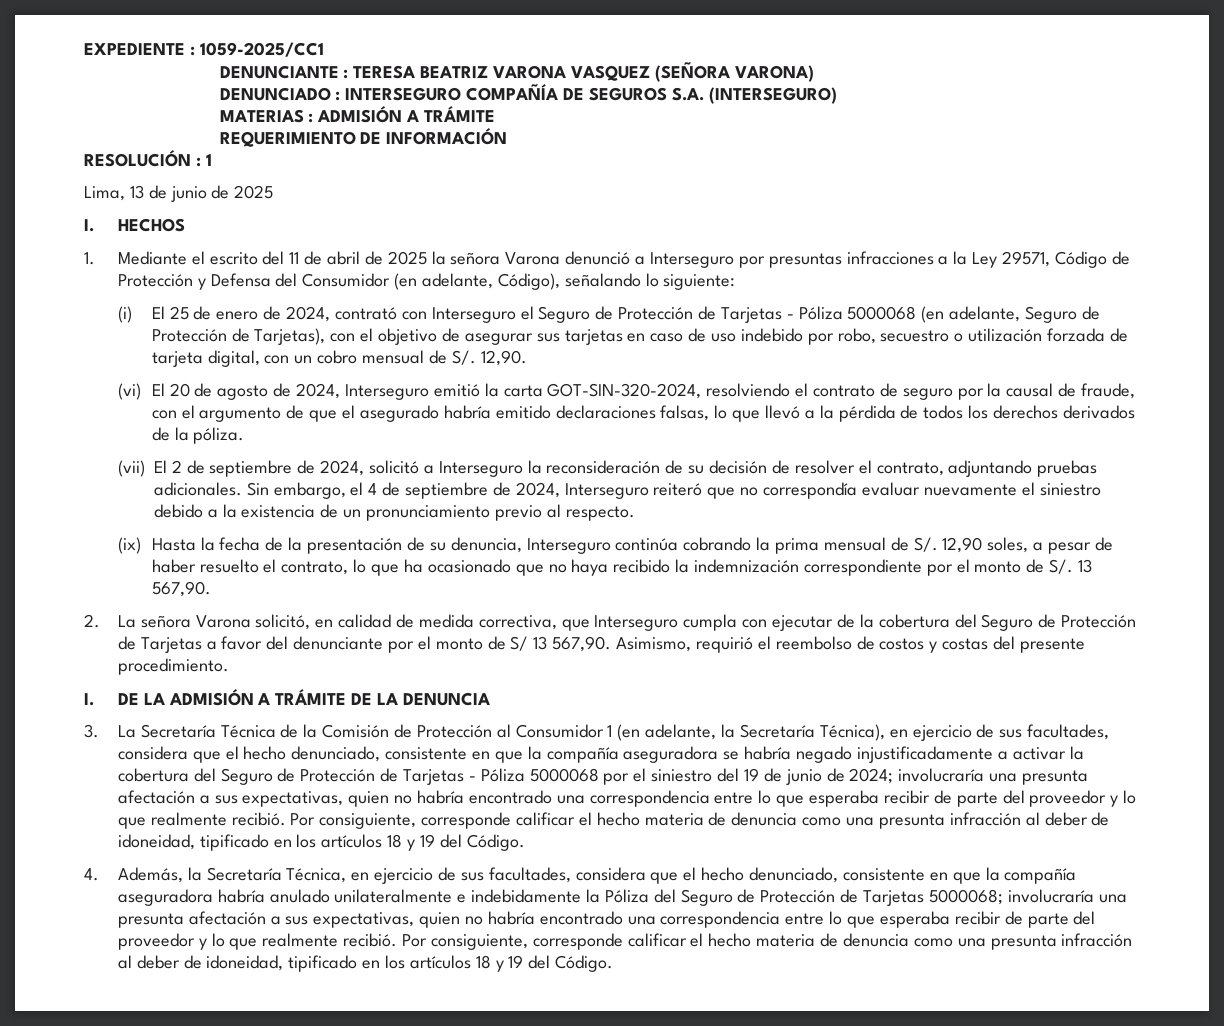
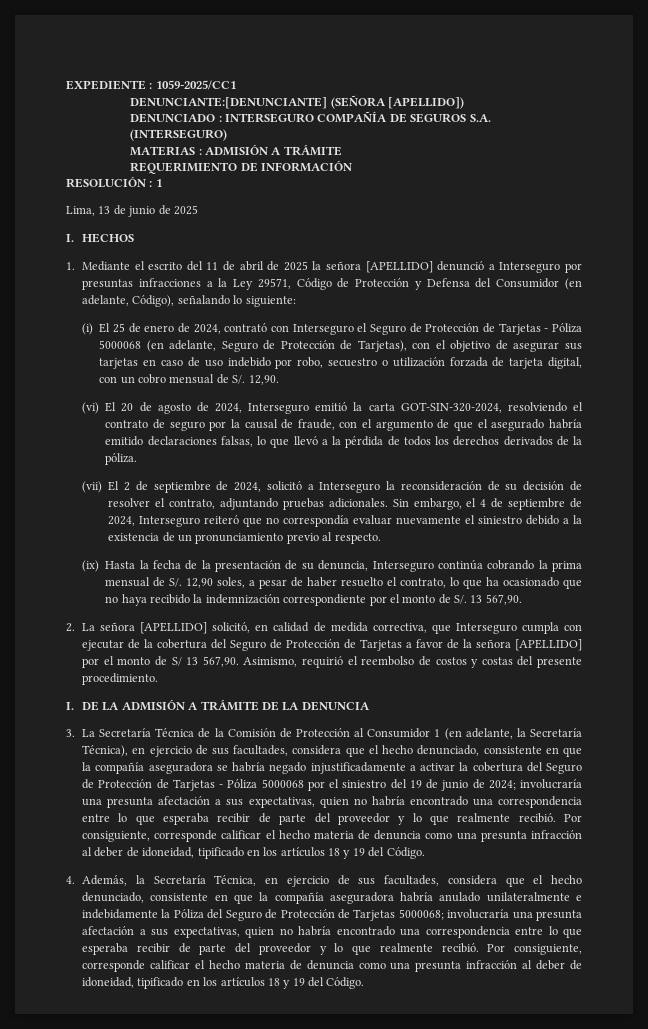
- DENUNCIANTE : TERESA BEATRIZ VARONA VASQUEZ (SEÑORA VARONA)
+ DENUNCIANTE:[DENUNCIANTE] (SEÑORA [APELLIDO])
- 1. Mediante el escrito del 11 de abril de 2025 la señora Varona denunció a Interseguro por presuntas infracciones a la Ley 29571, Código de Protección y Defensa del Consumidor (en adelante, Código), señalando lo siguiente:
+ 1. Mediante el escrito del 11 de abril de 2025 la señora [APELLIDO] denunció a Interseguro por presuntas infracciones a la Ley 29571, Código de Protección y Defensa del Consumidor (en adelante, Código), señalando lo siguiente:
- 2. La señora Varona solicitó, en calidad de medida correctiva, que Interseguro cumpla con ejecutar de la cobertura del Seguro de Protección de Tarjetas a favor del denunciante por el monto de S/ 13 567,90.
+ 2. La señora [APELLIDO] solicitó, en calidad de medida correctiva, que Interseguro cumpla con ejecutar de la cobertura del Seguro de Protección de Tarjetas a favor de la señora [APELLIDO] por el monto de S/ 13 567,90.

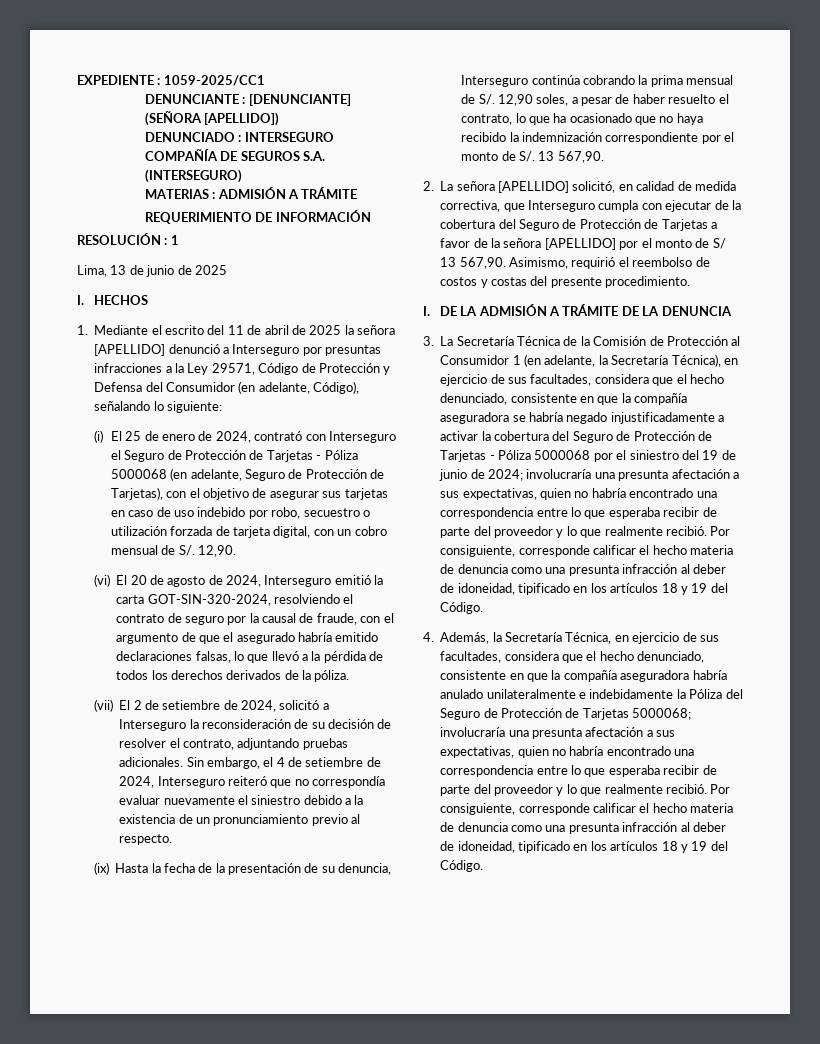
- DENUNCIANTE:[DENUNCIANTE] (SEÑORA [APELLIDO])
+ DENUNCIANTE : [DENUNCIANTE] (SEÑORA [APELLIDO])
- (vii) El 2 de septiembre de 2024, solicitó a Interseguro la reconsideración de su decisión de resolver el contrato, adjuntando pruebas adicionales.
+ (vii) El 2 de setiembre de 2024, solicitó a Interseguro la reconsideración de su decisión de resolver el contrato, adjuntando pruebas adicionales.
- Sin embargo, el 4 de septiembre de 2024, Interseguro reiteró que no correspondía evaluar nuevamente el siniestro debido a la existencia de un pronunciamiento previo al respecto.
+ Sin embargo, el 4 de setiembre de 2024, Interseguro reiteró que no correspondía evaluar nuevamente el siniestro debido a la existencia de un pronunciamiento previo al respecto.

